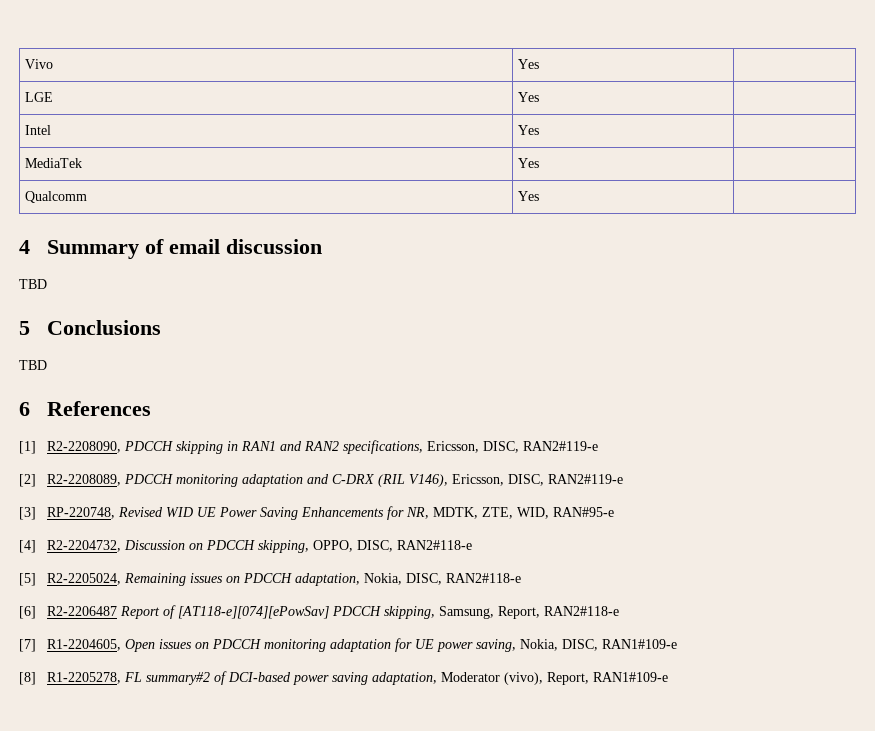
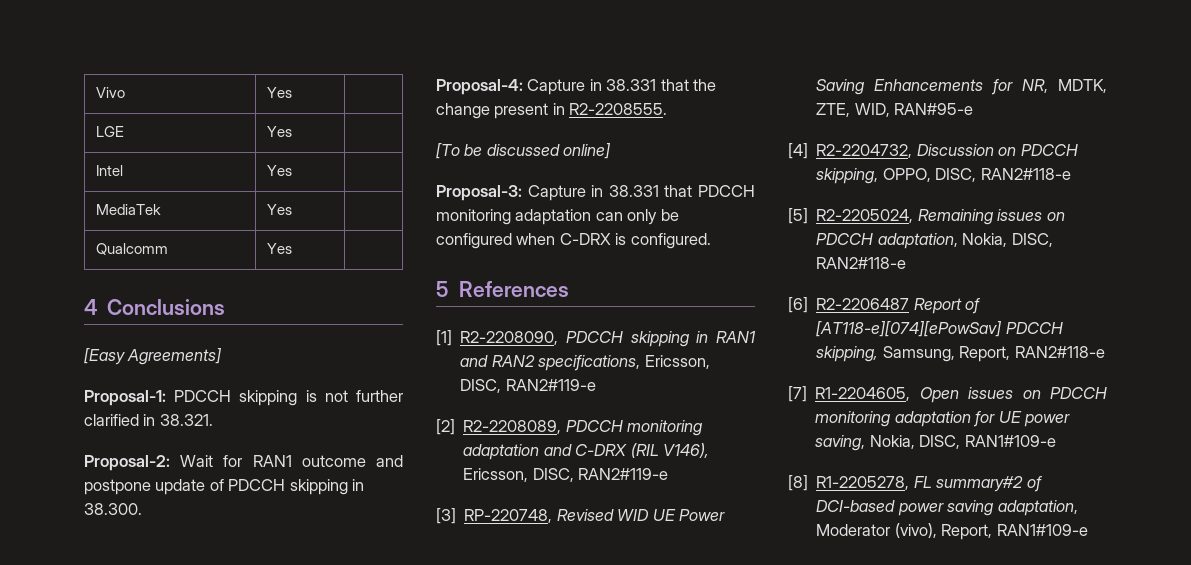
- 4 Summary of email discussion
- TBD
- 5 Conclusions
- TBD
- 6 References
+ 4 Conclusions
+ [Easy Agreements]
+ Proposal-1: PDCCH skipping is not further clarified in 38.321.
+ Proposal-2: Wait for RAN1 outcome and postpone update of PDCCH skipping in 38.300.
+ Proposal-4: Capture in 38.331 that the change present in R2-2208555.
+ [To be discussed online]
+ Proposal-3: Capture in 38.331 that PDCCH monitoring adaptation can only be configured when C-DRX is configured.
+ 5 References

